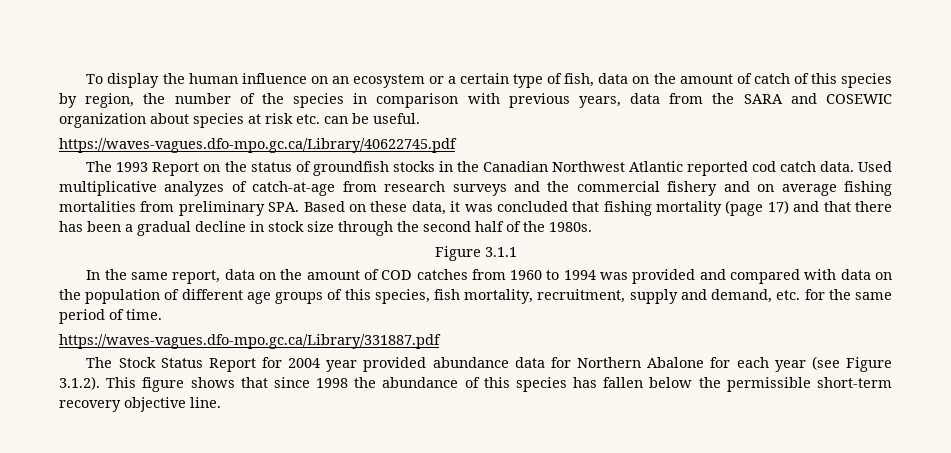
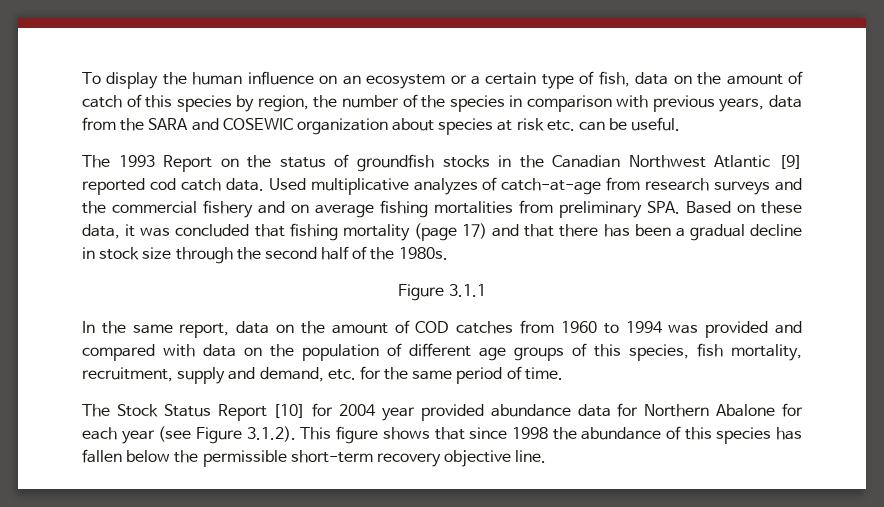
- https://waves-vagues.dfo-mpo.gc.ca/Library/40622745.pdf
- The 1993 Report on the status of groundfish stocks in the Canadian Northwest Atlantic reported cod catch data.
+ The 1993 Report on the status of groundfish stocks in the Canadian Northwest Atlantic [9] reported cod catch data.
- https://waves-vagues.dfo-mpo.gc.ca/Library/331887.pdf
- The Stock Status Report for 2004 year provided abundance data for Northern Abalone for each year (see Figure 3.1.2). This figure shows that since 1998 the abundance of this species has fallen below the permissible short-term recovery objective line.
+ The Stock Status Report [10] for 2004 year provided abundance data for Northern Abalone for each year (see Figure 3.1.2). This figure shows that since 1998 the abundance of this species has fallen below the permissible short-term recovery objective line.

